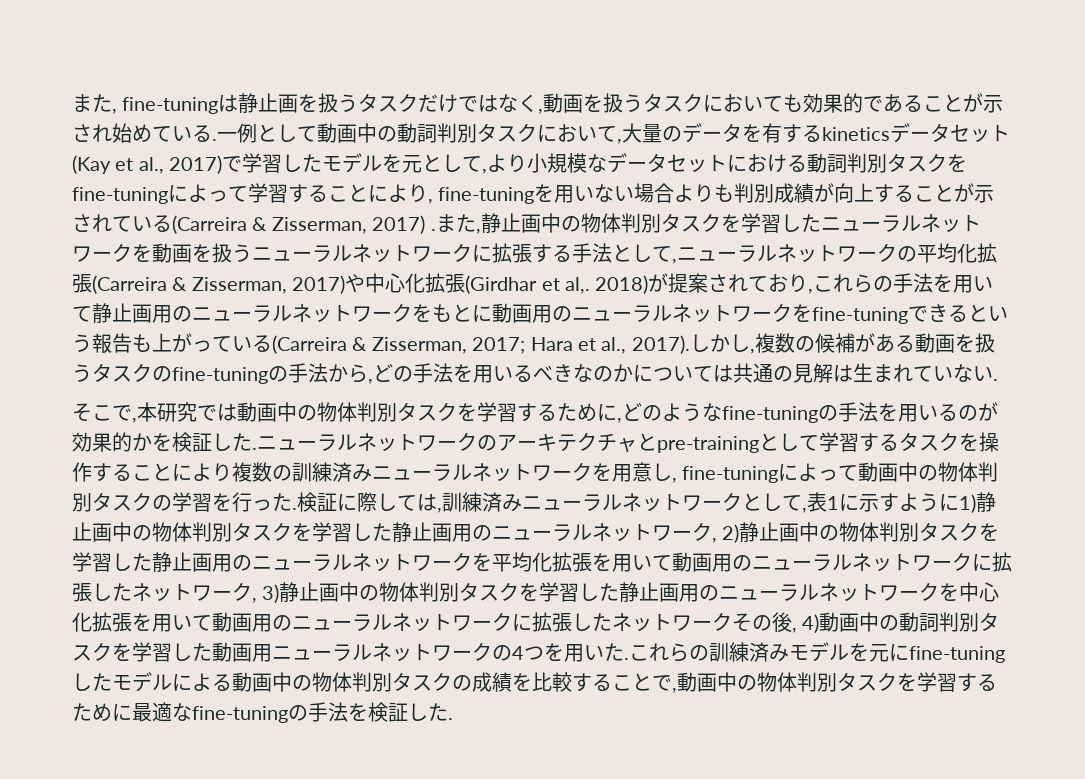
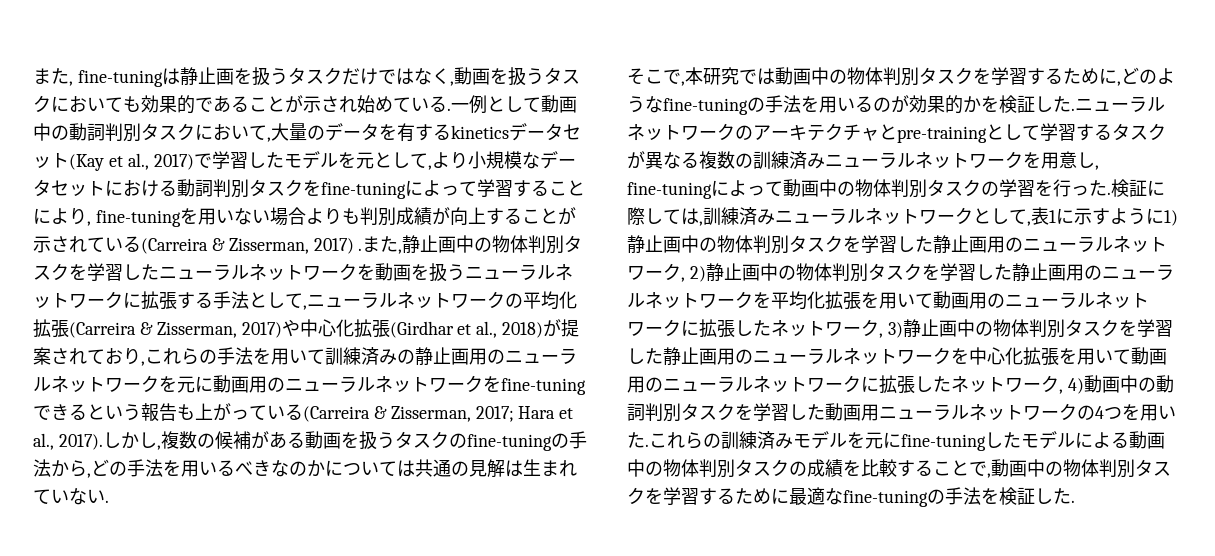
- また,静止画中の物体判別タスクを学習したニューラルネットワークを動画を扱うニューラルネットワークに拡張する手法として,ニューラルネットワークの平均化拡張(Carreira & Zisserman, 2017)や中心化拡張(Girdhar et al,. 2018)が提案されており,これらの手法を用いて静止画用のニューラルネットワークをもとに動画用のニューラルネットワークをfine-tuningできるという報告も上がっている(Carreira & Zisserman, 2017;
+ また,静止画中の物体判別タスクを学習したニューラルネットワークを動画を扱うニューラルネットワークに拡張する手法として,ニューラルネットワークの平均化拡張(Carreira & Zisserman, 2017)や中心化拡張(Girdhar et al., 2018)が提案されており,これらの手法を用いて訓練済みの静止画用のニューラルネットワークを元に動画用のニューラルネットワークをfine-tuningできるという報告も上がっている(Carreira & Zisserman, 2017;
- ニューラルネットワークのアーキテクチャとpre-trainingとして学習するタスクを操作することにより複数の訓練済みニューラルネットワークを用意し, fine-tuningによって動画中の物体判別タスクの学習を行った.
+ ニューラルネットワークのアーキテクチャとpre-trainingとして学習するタスクが異なる複数の訓練済みニューラルネットワークを用意し, fine-tuningによって動画中の物体判別タスクの学習を行った.
- 検証に際しては,訓練済みニューラルネットワークとして,表1に示すように1)静止画中の物体判別タスクを学習した静止画用のニューラルネットワーク, 2)静止画中の物体判別タスクを学習した静止画用のニューラルネットワークを平均化拡張を用いて動画用のニューラルネットワークに拡張したネットワーク, 3)静止画中の物体判別タスクを学習した静止画用のニューラルネットワークを中心化拡張を用いて動画用のニューラルネットワークに拡張したネットワークその後, 4)動画中の動詞判別タスクを学習した動画用ニューラルネットワークの4つを用いた.
+ 検証に際しては,訓練済みニューラルネットワークとして,表1に示すように1)静止画中の物体判別タスクを学習した静止画用のニューラルネットワーク, 2)静止画中の物体判別タスクを学習した静止画用のニューラルネットワークを平均化拡張を用いて動画用のニューラルネットワークに拡張したネットワーク, 3)静止画中の物体判別タスクを学習した静止画用のニューラルネットワークを中心化拡張を用いて動画用のニューラルネットワークに拡張したネットワーク, 4)動画中の動詞判別タスクを学習した動画用ニューラルネットワークの4つを用いた.

